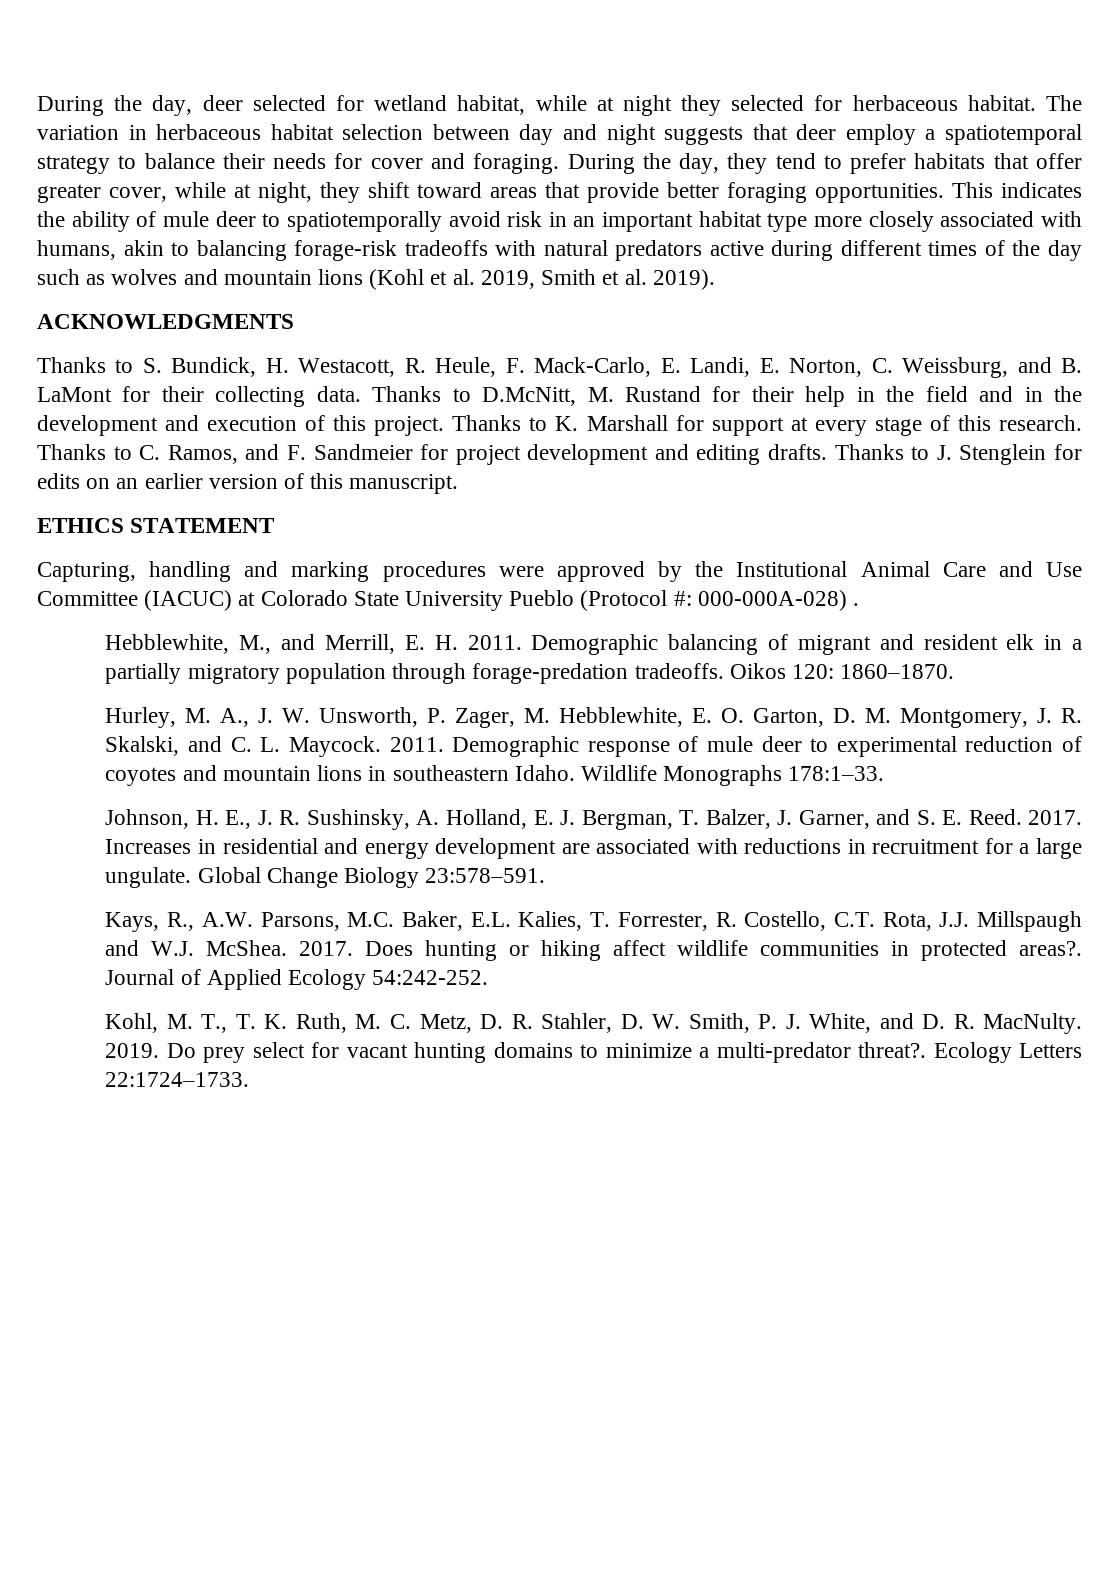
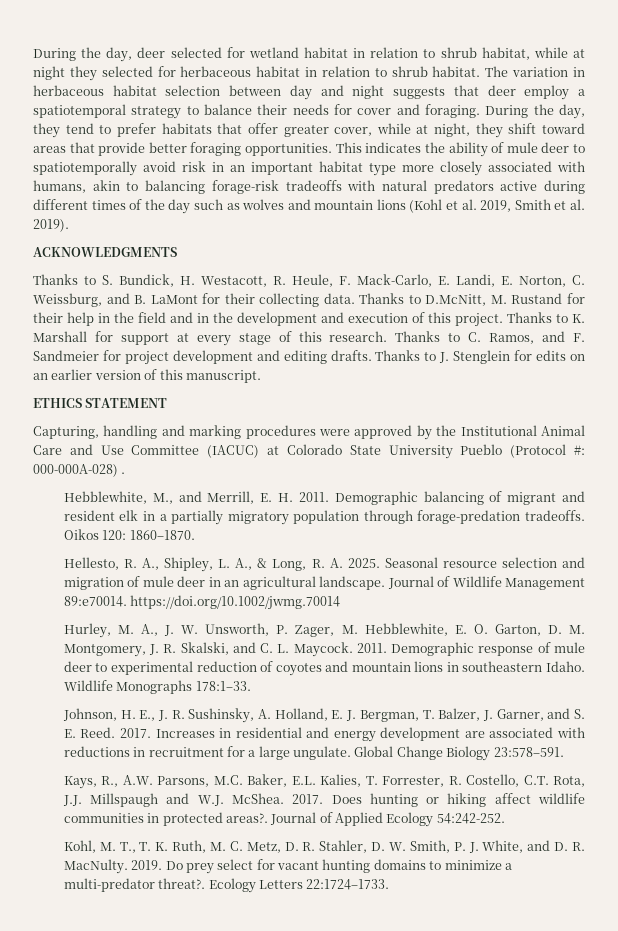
- During the day, deer selected for wetland habitat, while at night they selected for herbaceous habitat.
+ During the day, deer selected for wetland habitat in relation to shrub habitat, while at night they selected for herbaceous habitat in relation to shrub habitat.
+ Hellesto, R. A., Shipley, L. A., & Long, R. A. 2025. Seasonal resource selection and migration of mule deer in an agricultural landscape. Journal of Wildlife Management 89:e70014. https://doi.org/10.1002/jwmg.70014

